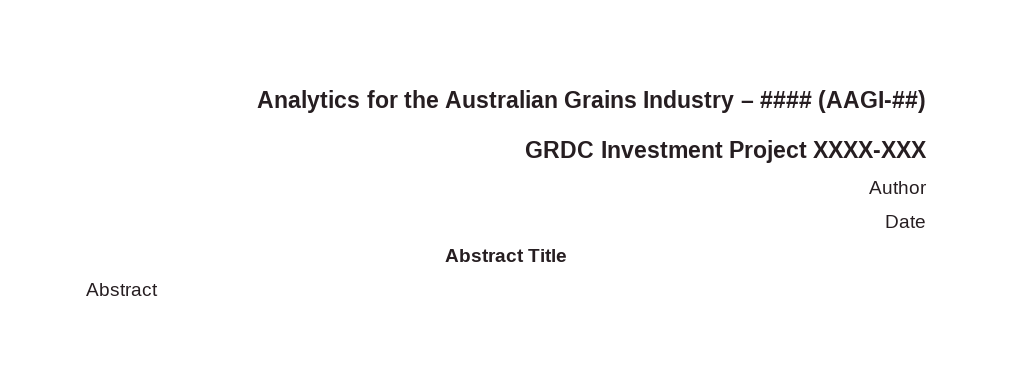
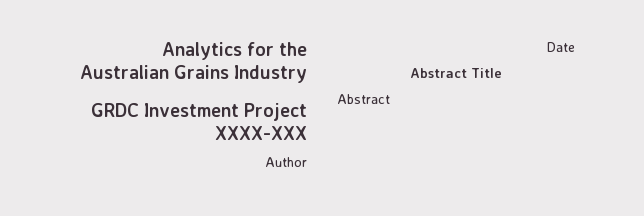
- Analytics for the Australian Grains Industry – #### (AAGI-##)
+ Analytics for the Australian Grains Industry

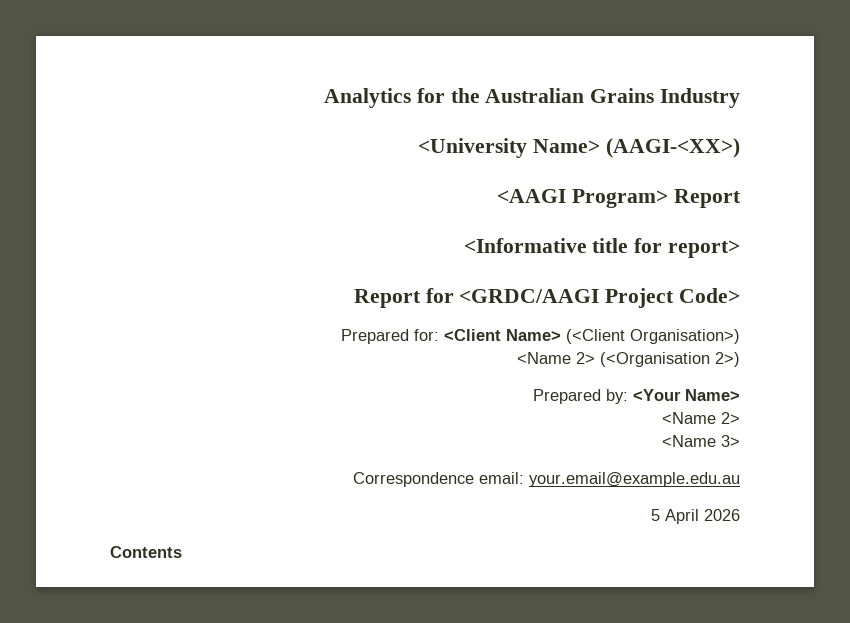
- GRDC Investment Project XXXX-XXX
- Author
- Date
- Abstract Title
- Abstract
+ <University Name> (AAGI-<XX>)
+ <AAGI Program> Report
+ <Informative title for report>
+ Report for <GRDC/AAGI Project Code>
+ Prepared for: <Client Name> (<Client Organisation>)
+ <Name 2> (<Organisation 2>)
+ Prepared by: <Your Name>
+ <Name 2>
+ <Name 3>
+ Correspondence email: your.email@example.edu.au
+ 5 April 2026
+ Contents

